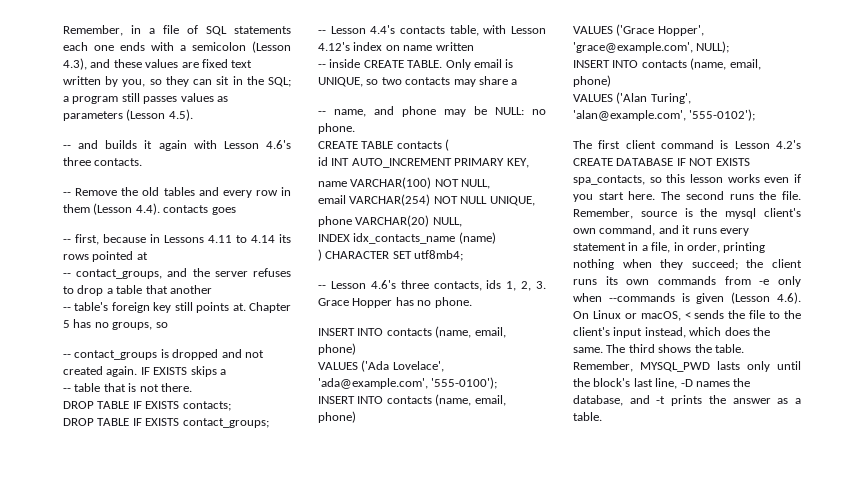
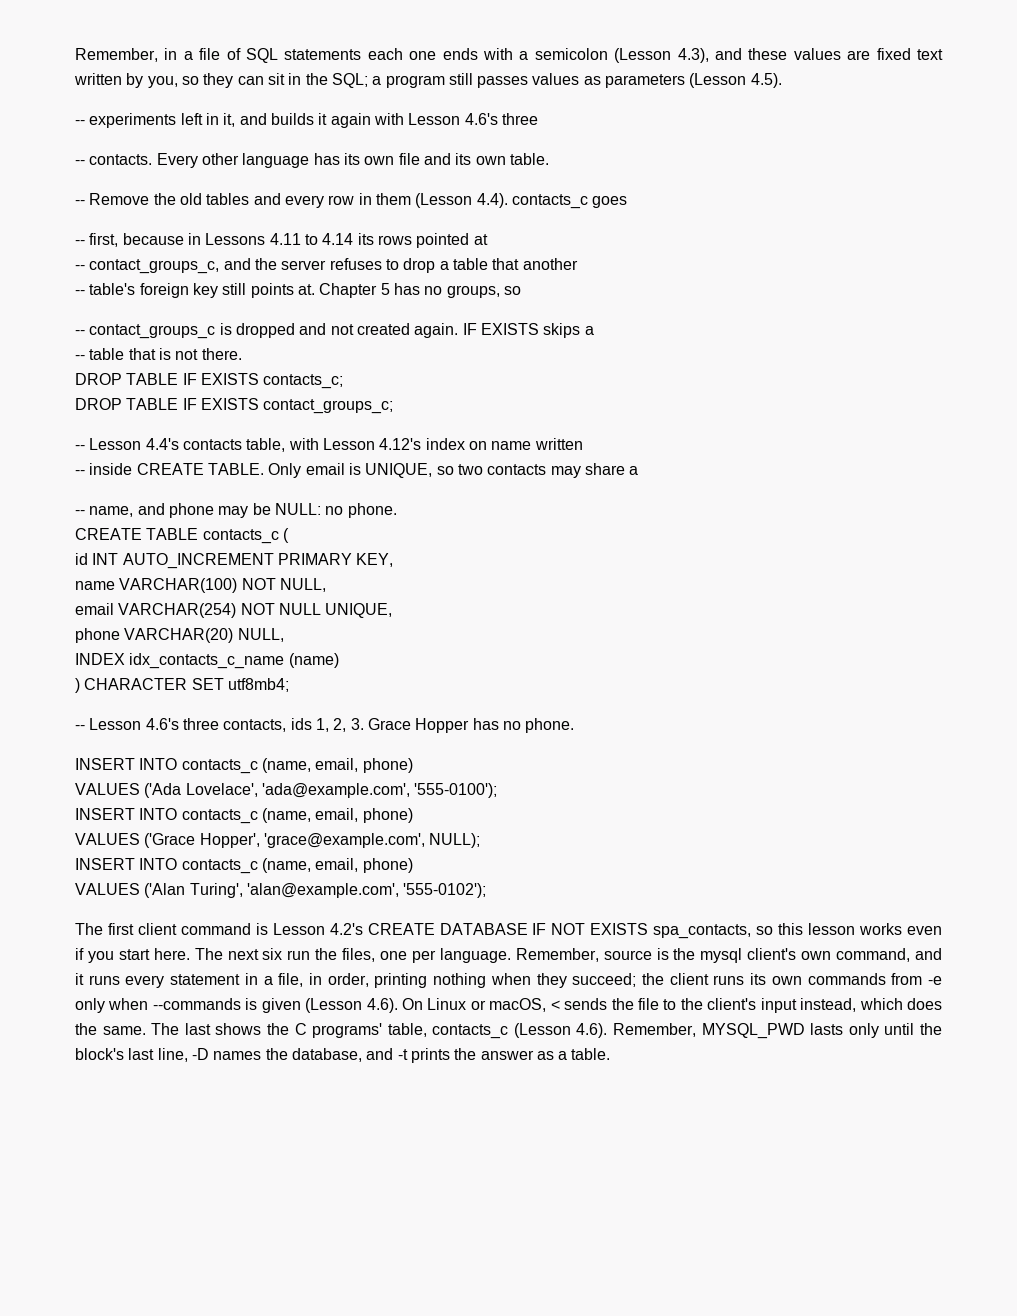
- -- and builds it again with Lesson 4.6's three contacts.
+ -- experiments left in it, and builds it again with Lesson 4.6's three
+ -- contacts. Every other language has its own file and its own table.
- -- Remove the old tables and every row in them (Lesson 4.4). contacts goes
+ -- Remove the old tables and every row in them (Lesson 4.4). contacts_c goes
- -- contact_groups, and the server refuses to drop a table that another
+ -- contact_groups_c, and the server refuses to drop a table that another
- -- contact_groups is dropped and not created again.
+ -- contact_groups_c is dropped and not created again.
- DROP TABLE IF EXISTS contacts;
- DROP TABLE IF EXISTS contact_groups;
+ DROP TABLE IF EXISTS contacts_c;
+ DROP TABLE IF EXISTS contact_groups_c;
- CREATE TABLE contacts (
+ CREATE TABLE contacts_c (
- INDEX idx_contacts_name (name)
+ INDEX idx_contacts_c_name (name)
  -- Lesson 4.6's three contacts, ids 1, 2, 3. Grace Hopper has no phone.
- INSERT INTO contacts (name, email, phone)
+ INSERT INTO contacts_c (name, email, phone)
  VALUES ('Ada Lovelace', 'ada@example.com', '555-0100');
- INSERT INTO contacts (name, email, phone)
+ INSERT INTO contacts_c (name, email, phone)
  VALUES ('Grace Hopper', 'grace@example.com', NULL);
- INSERT INTO contacts (name, email, phone)
+ INSERT INTO contacts_c (name, email, phone)
- The second runs the file.
+ The next six run the files, one per language.
- The third shows the table. Remember, MYSQL_PWD lasts only until the block's last line, -D names the database, and -t prints the answer as a table.
+ The last shows the C programs' table, contacts_c (Lesson 4.6). Remember, MYSQL_PWD lasts only until the block's last line, -D names the database, and -t prints the answer as a table.

